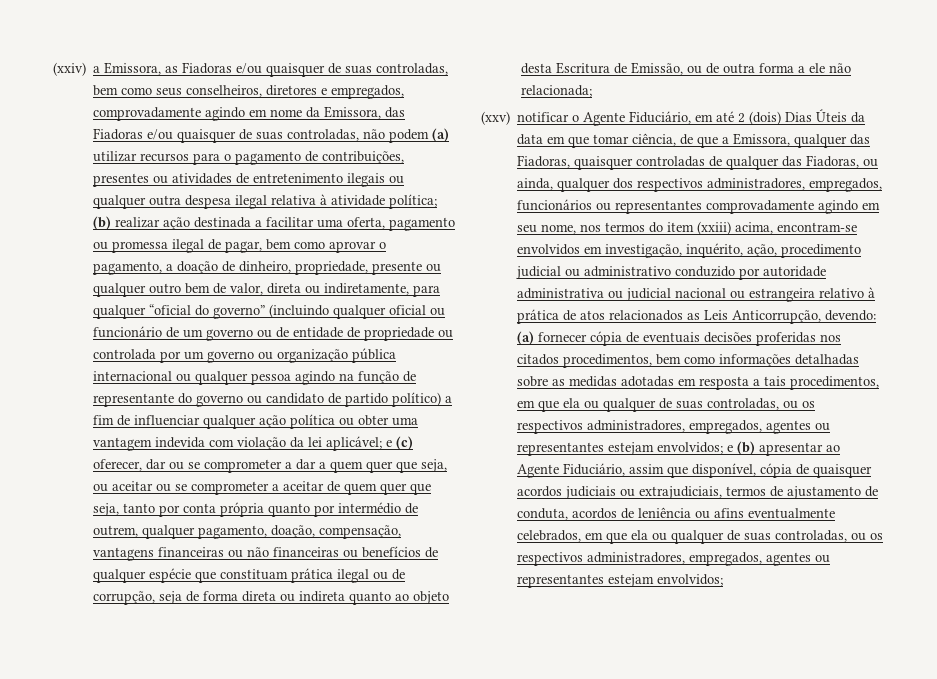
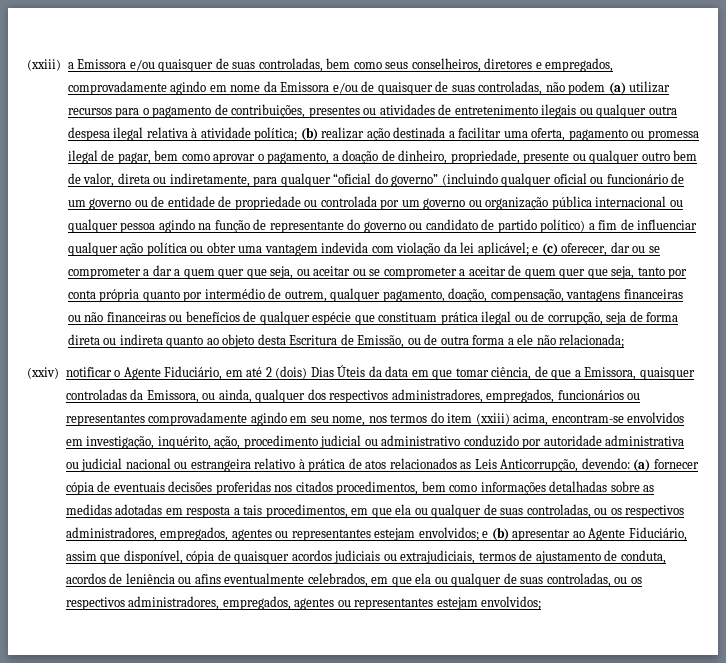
- (xxiv) a Emissora, as Fiadoras e/ou quaisquer de suas controladas, bem como seus conselheiros, diretores e empregados, comprovadamente agindo em nome da Emissora, das Fiadoras e/ou quaisquer de suas controladas, não podem (a) utilizar recursos para o pagamento de contribuições, presentes ou atividades de entretenimento ilegais ou qualquer outra despesa ilegal relativa à atividade política;
+ (xxiii) a Emissora e/ou quaisquer de suas controladas, bem como seus conselheiros, diretores e empregados, comprovadamente agindo em nome da Emissora e/ou de quaisquer de suas controladas, não podem (a) utilizar recursos para o pagamento de contribuições, presentes ou atividades de entretenimento ilegais ou qualquer outra despesa ilegal relativa à atividade política;
- (xxv) notificar o Agente Fiduciário, em até 2 (dois) Dias Úteis da data em que tomar ciência, de que a Emissora, qualquer das Fiadoras, quaisquer controladas de qualquer das Fiadoras, ou ainda, qualquer dos respectivos administradores, empregados, funcionários ou representantes comprovadamente agindo em seu nome, nos termos do item (xxiii) acima, encontram-se envolvidos em investigação, inquérito, ação, procedimento judicial ou administrativo conduzido por autoridade administrativa ou judicial nacional ou estrangeira relativo à prática de atos relacionados as Leis Anticorrupção, devendo:
+ (xxiv) notificar o Agente Fiduciário, em até 2 (dois) Dias Úteis da data em que tomar ciência, de que a Emissora, quaisquer controladas da Emissora, ou ainda, qualquer dos respectivos administradores, empregados, funcionários ou representantes comprovadamente agindo em seu nome, nos termos do item (xxiii) acima, encontram-se envolvidos em investigação, inquérito, ação, procedimento judicial ou administrativo conduzido por autoridade administrativa ou judicial nacional ou estrangeira relativo à prática de atos relacionados as Leis Anticorrupção, devendo:

